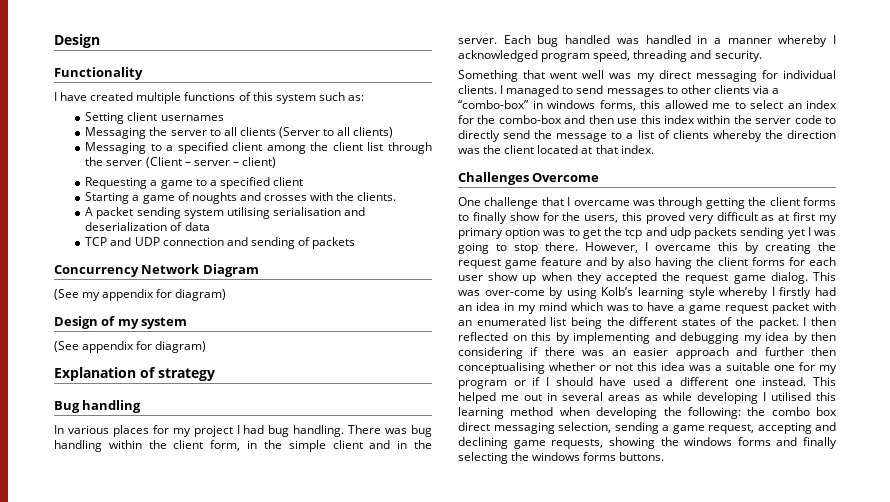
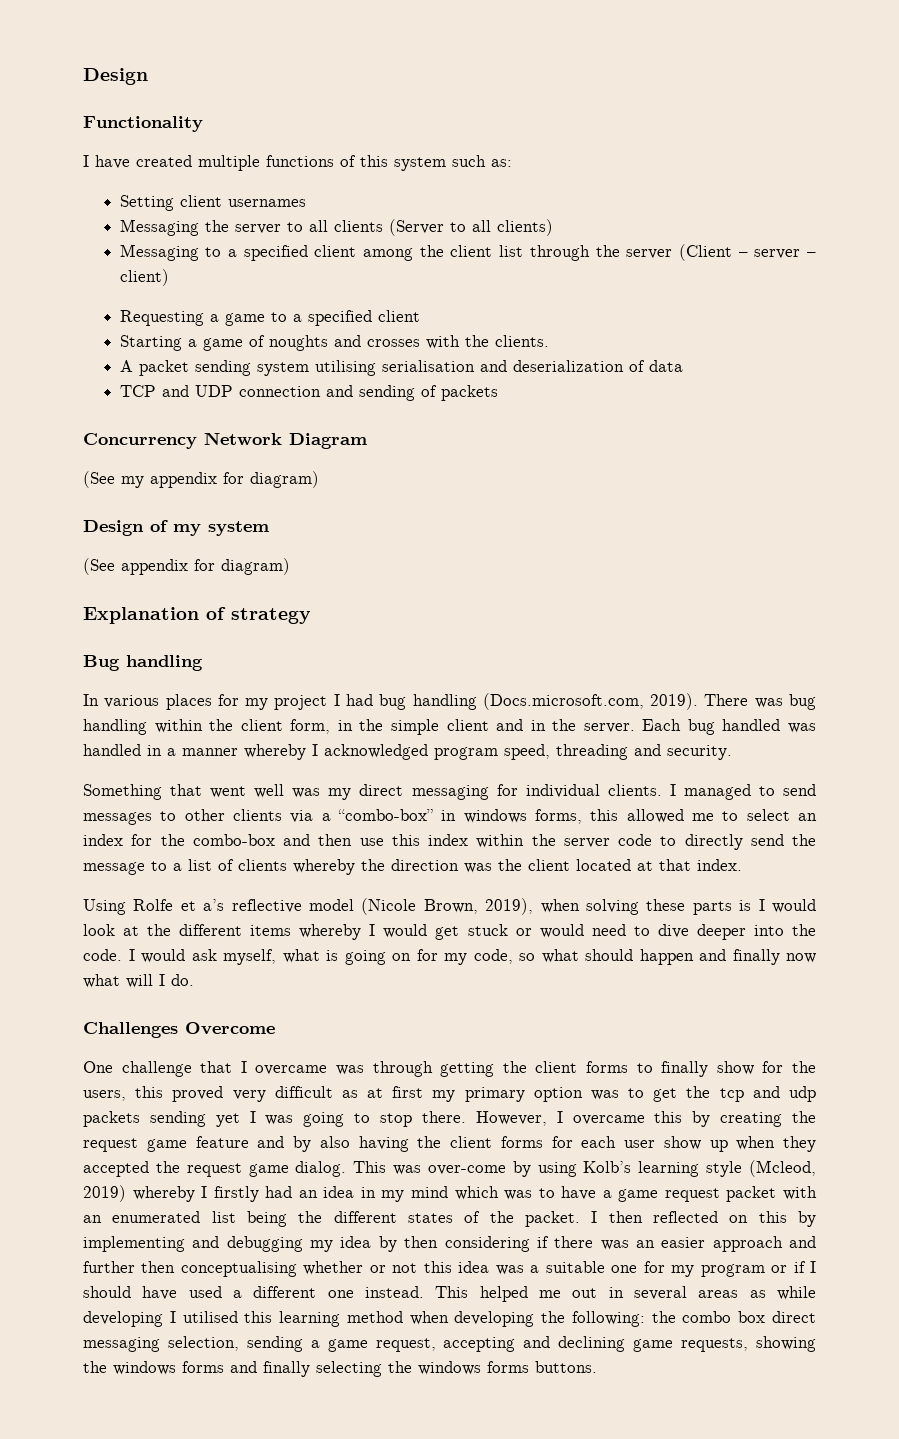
- In various places for my project I had bug handling.
+ In various places for my project I had bug handling (Docs.microsoft.com, 2019).
+ Using Rolfe et a’s reflective model (Nicole Brown, 2019), when solving these parts is I would look at the different items whereby I would get stuck or would need to dive deeper into the code. I would ask myself, what is going on for my code, so what should happen and finally now what will I do.
- This was over-come by using Kolb’s learning style whereby I firstly had an idea in my mind which was to have a game request packet with an enumerated list being the different states of the packet.
+ This was over-come by using Kolb’s learning style (Mcleod, 2019) whereby I firstly had an idea in my mind which was to have a game request packet with an enumerated list being the different states of the packet.

